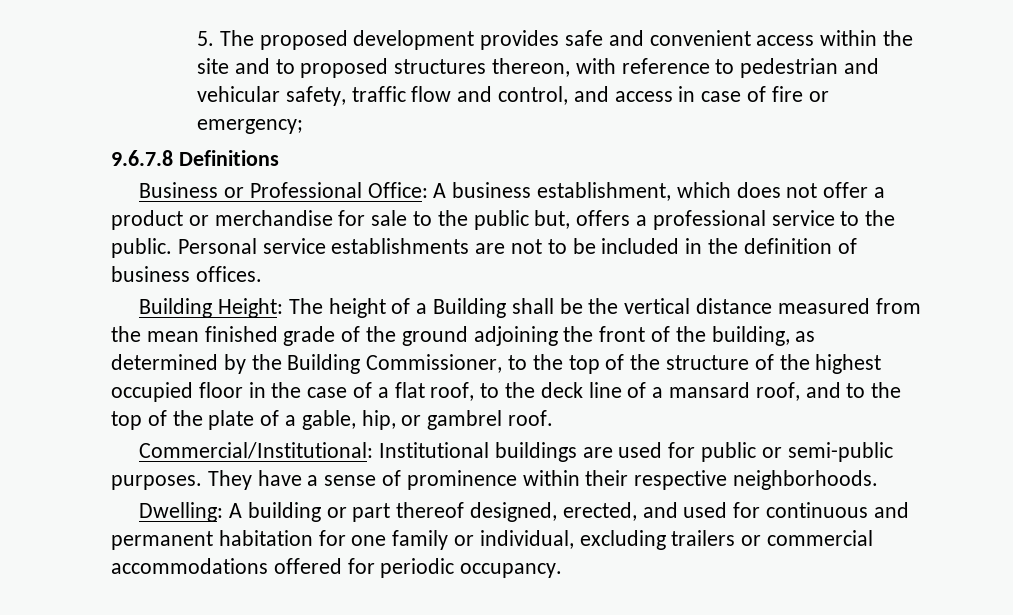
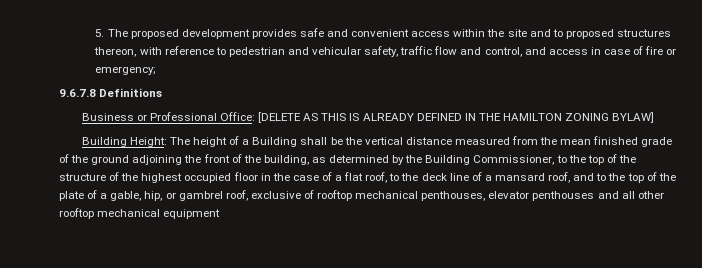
- Business or Professional Office: A business establishment, which does not offer a product or merchandise for sale to the public but, offers a professional service to the public. Personal service establishments are not to be included in the definition of business offices.
+ Business or Professional Office: [DELETE AS THIS IS ALREADY DEFINED IN THE HAMILTON ZONING BYLAW]
- The height of a Building shall be the vertical distance measured from the mean finished grade of the ground adjoining the front of the building, as determined by the Building Commissioner, to the top of the structure of the highest occupied floor in the case of a flat roof, to the deck line of a mansard roof, and to the top of the plate of a gable, hip, or gambrel roof.
- Commercial/Institutional: Institutional buildings are used for public or semi-public purposes. They have a sense of prominence within their respective neighborhoods.
- Dwelling: A building or part thereof designed, erected, and used for continuous and permanent habitation for one family or individual, excluding trailers or commercial accommodations offered for periodic occupancy.
+ The height of a Building shall be the vertical distance measured from the mean finished grade of the ground adjoining the front of the building, as determined by the Building Commissioner, to the top of the structure of the highest occupied floor in the case of a flat roof, to the deck line of a mansard roof, and to the top of the plate of a gable, hip, or gambrel roof, exclusive of rooftop mechanical penthouses, elevator penthouses and all other rooftop mechanical equipment

